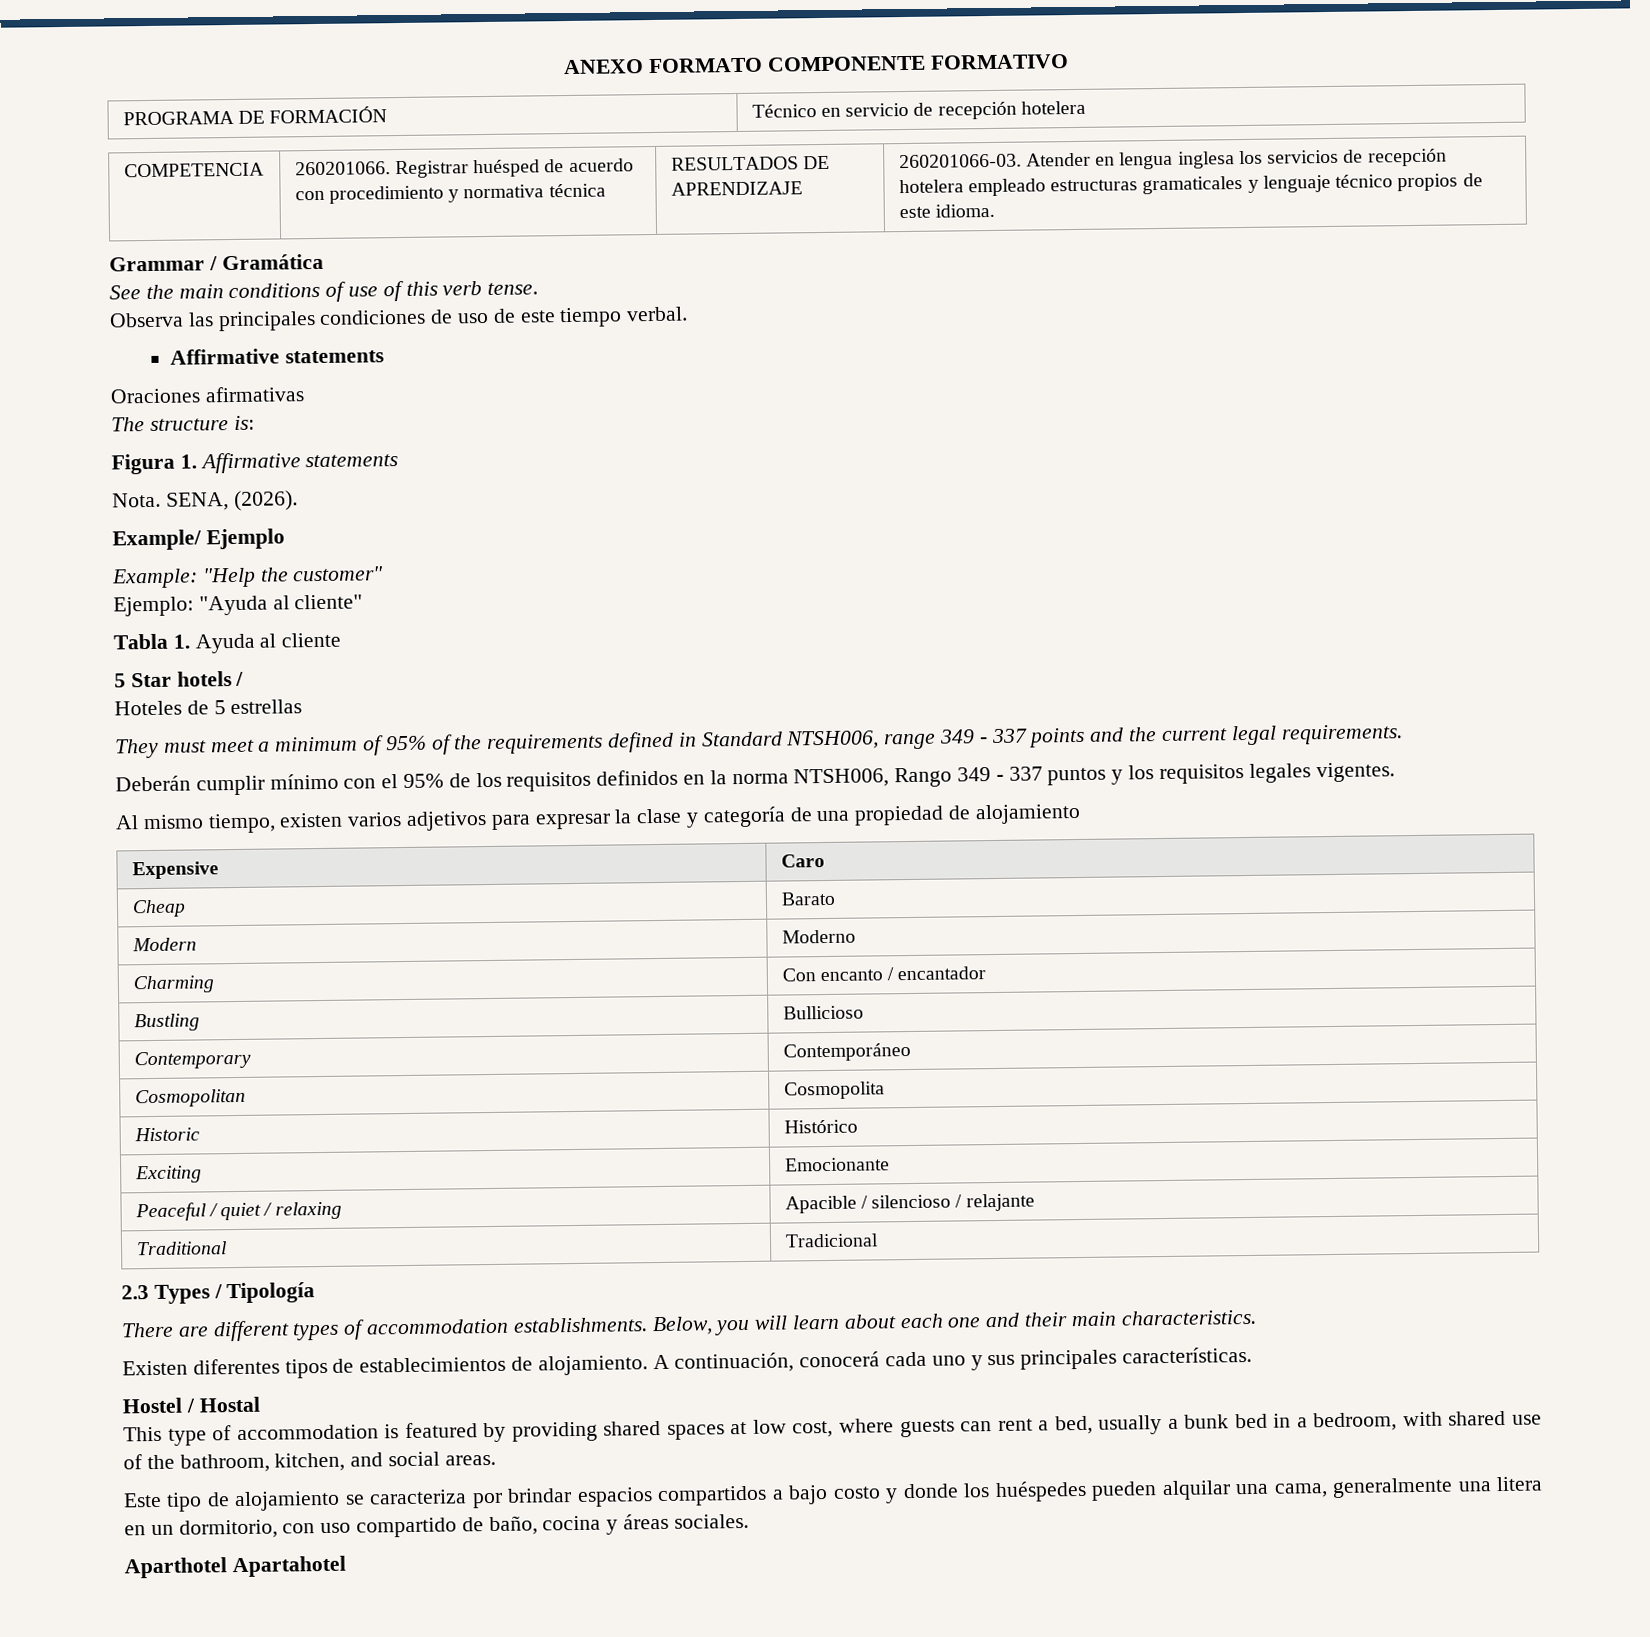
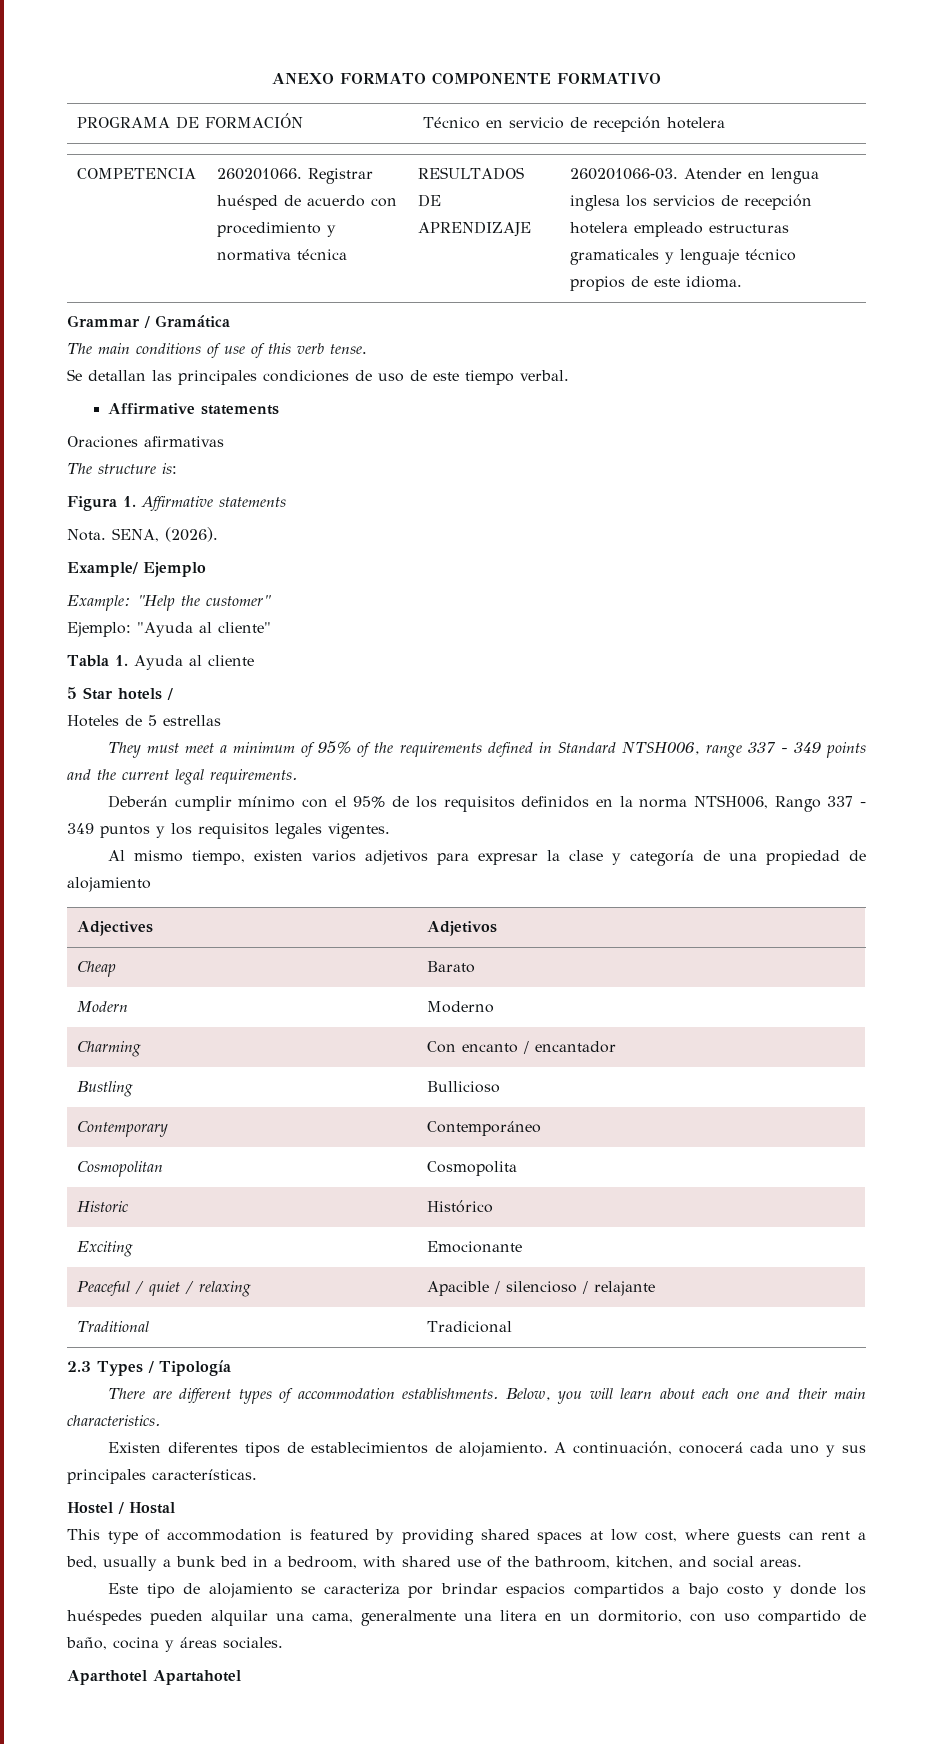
- See the main conditions of use of this verb tense.
+ The main conditions of use of this verb tense.
- Observa las principales condiciones de uso de este tiempo verbal.
+ Se detallan las principales condiciones de uso de este tiempo verbal.
- They must meet a minimum of 95% of the requirements defined in Standard NTSH006, range 349 - 337 points and the current legal requirements.
+ They must meet a minimum of 95% of the requirements defined in Standard NTSH006, range 337 - 349 points and the current legal requirements.
- Deberán cumplir mínimo con el 95% de los requisitos definidos en la norma NTSH006, Rango 349 - 337 puntos y los requisitos legales vigentes.
+ Deberán cumplir mínimo con el 95% de los requisitos definidos en la norma NTSH006, Rango 337 - 349 puntos y los requisitos legales vigentes.
- Expensive | Caro
+ Adjectives | Adjetivos

